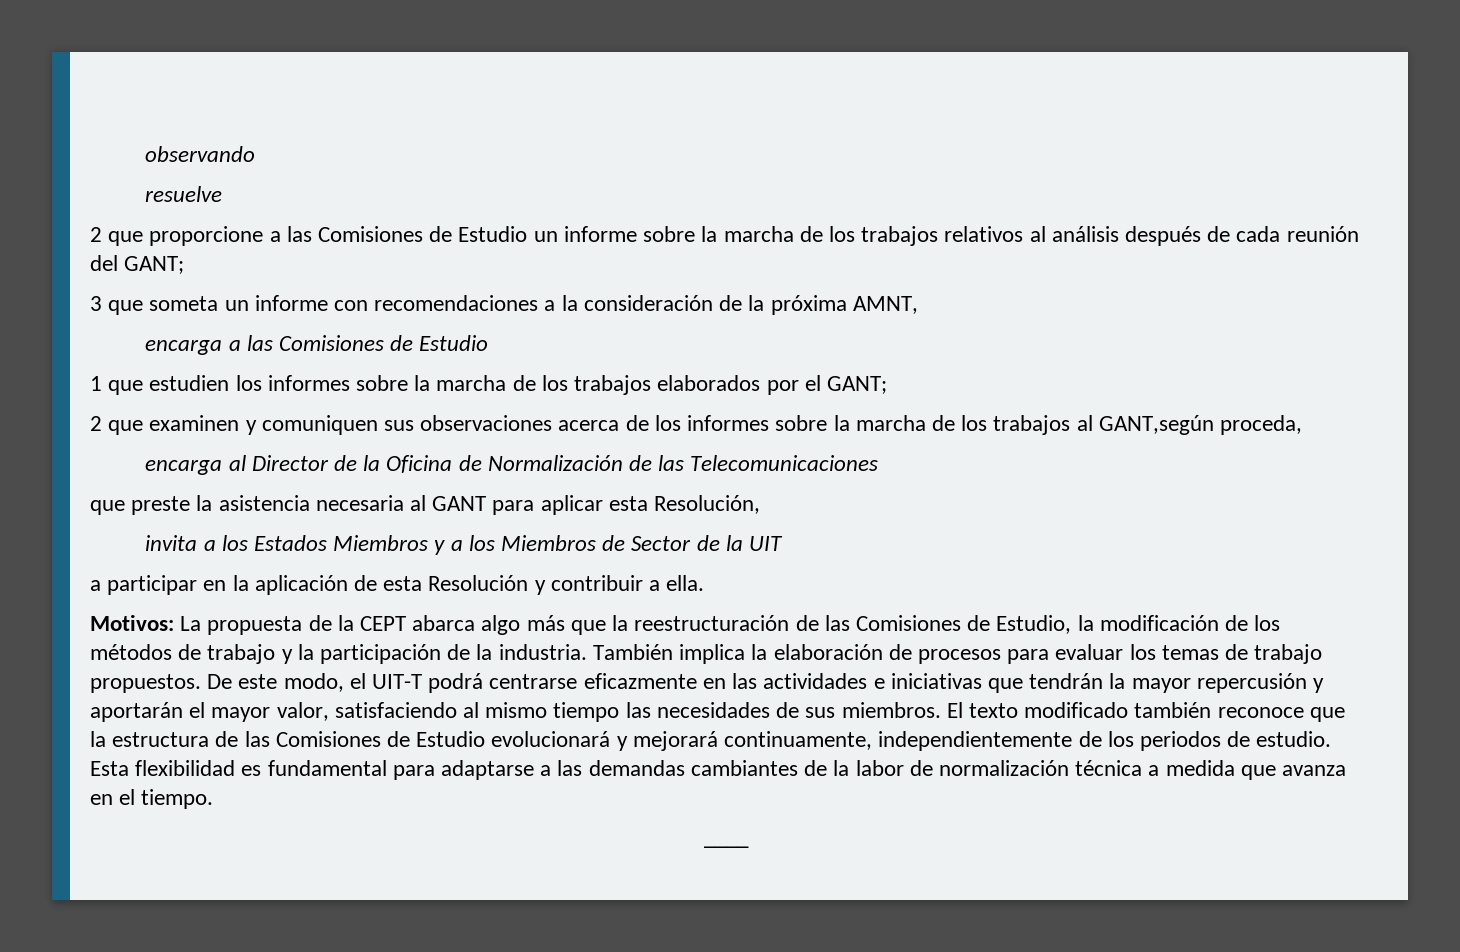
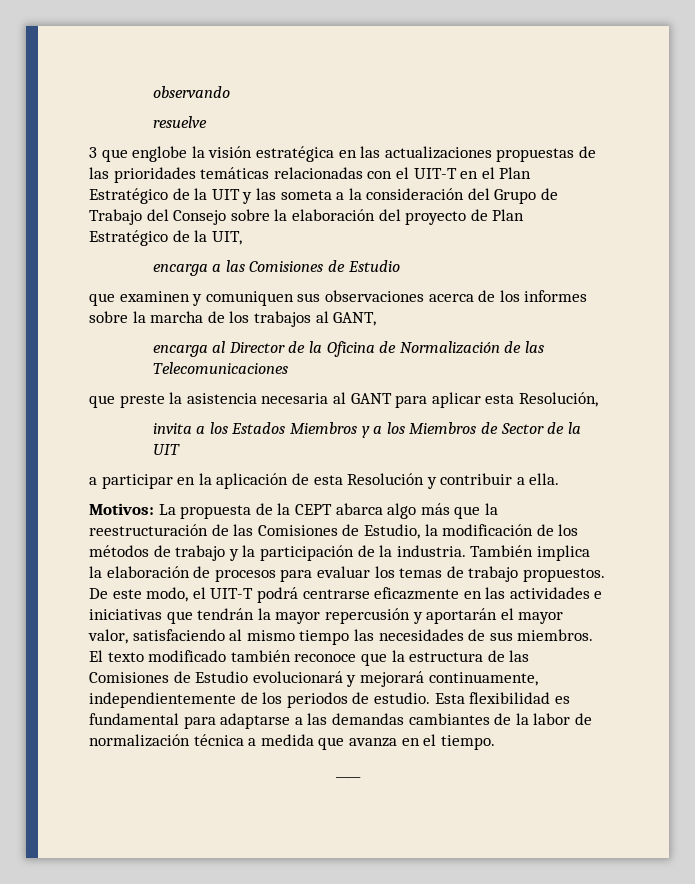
- 2 que proporcione a las Comisiones de Estudio un informe sobre la marcha de los trabajos relativos al análisis después de cada reunión del GANT;
- 3 que someta un informe con recomendaciones a la consideración de la próxima AMNT,
+ 3 que englobe la visión estratégica en las actualizaciones propuestas de las prioridades temáticas relacionadas con el UIT-T en el Plan Estratégico de la UIT y las someta a la consideración del Grupo de Trabajo del Consejo sobre la elaboración del proyecto de Plan Estratégico de la UIT,
- 1 que estudien los informes sobre la marcha de los trabajos elaborados por el GANT;
- 2 que examinen y comuniquen sus observaciones acerca de los informes sobre la marcha de los trabajos al GANT,según proceda,
+ que examinen y comuniquen sus observaciones acerca de los informes sobre la marcha de los trabajos al GANT,

